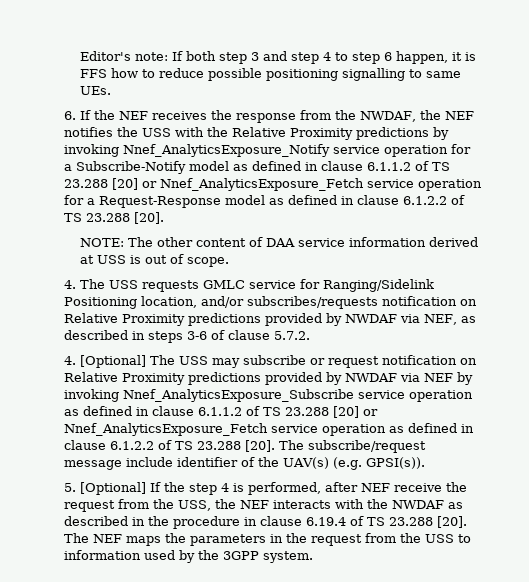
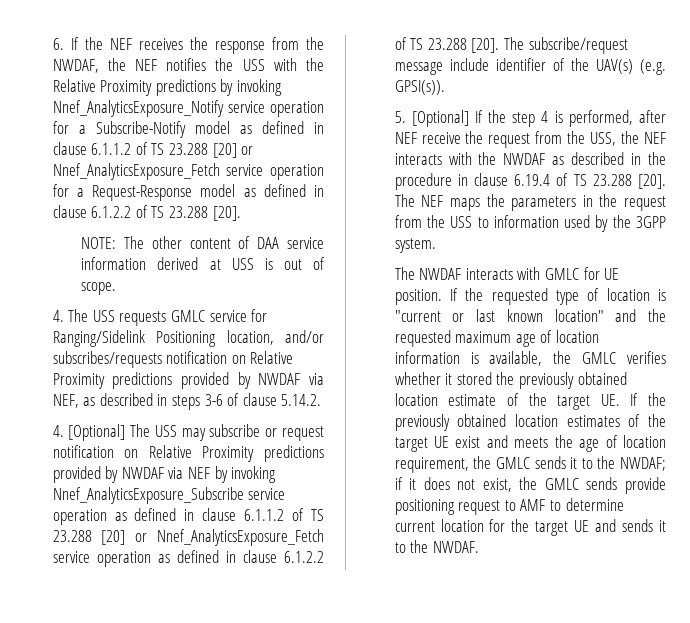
- Editor's note: If both step 3 and step 4 to step 6 happen, it is FFS how to reduce possible positioning signalling to same UEs.
- 4. The USS requests GMLC service for Ranging/Sidelink Positioning location, and/or subscribes/requests notification on Relative Proximity predictions provided by NWDAF via NEF, as described in steps 3-6 of clause 5.7.2.
+ 4. The USS requests GMLC service for Ranging/Sidelink Positioning location, and/or subscribes/requests notification on Relative Proximity predictions provided by NWDAF via NEF, as described in steps 3-6 of clause 5.14.2.
+ The NWDAF interacts with GMLC for UE position. If the requested type of location is "current or last known location" and the requested maximum age of location information is available, the GMLC verifies whether it stored the previously obtained location estimate of the target UE. If the previously obtained location estimates of the target UE exist and meets the age of location requirement, the GMLC sends it to the NWDAF; if it does not exist, the GMLC sends provide positioning request to AMF to determine current location for the target UE and sends it to the NWDAF.

